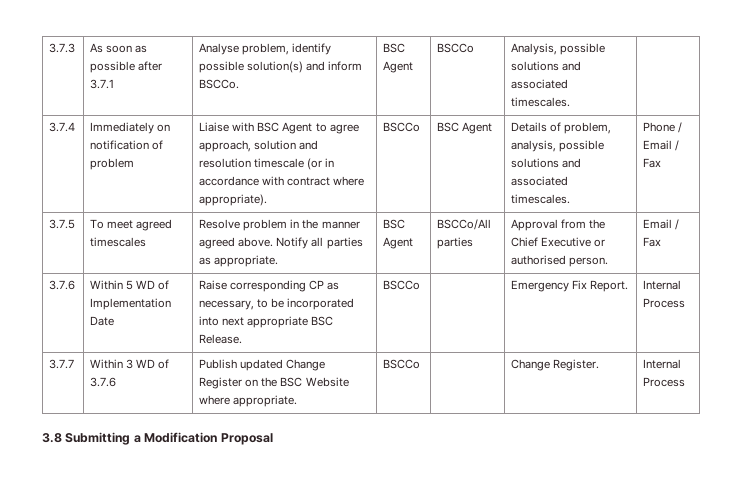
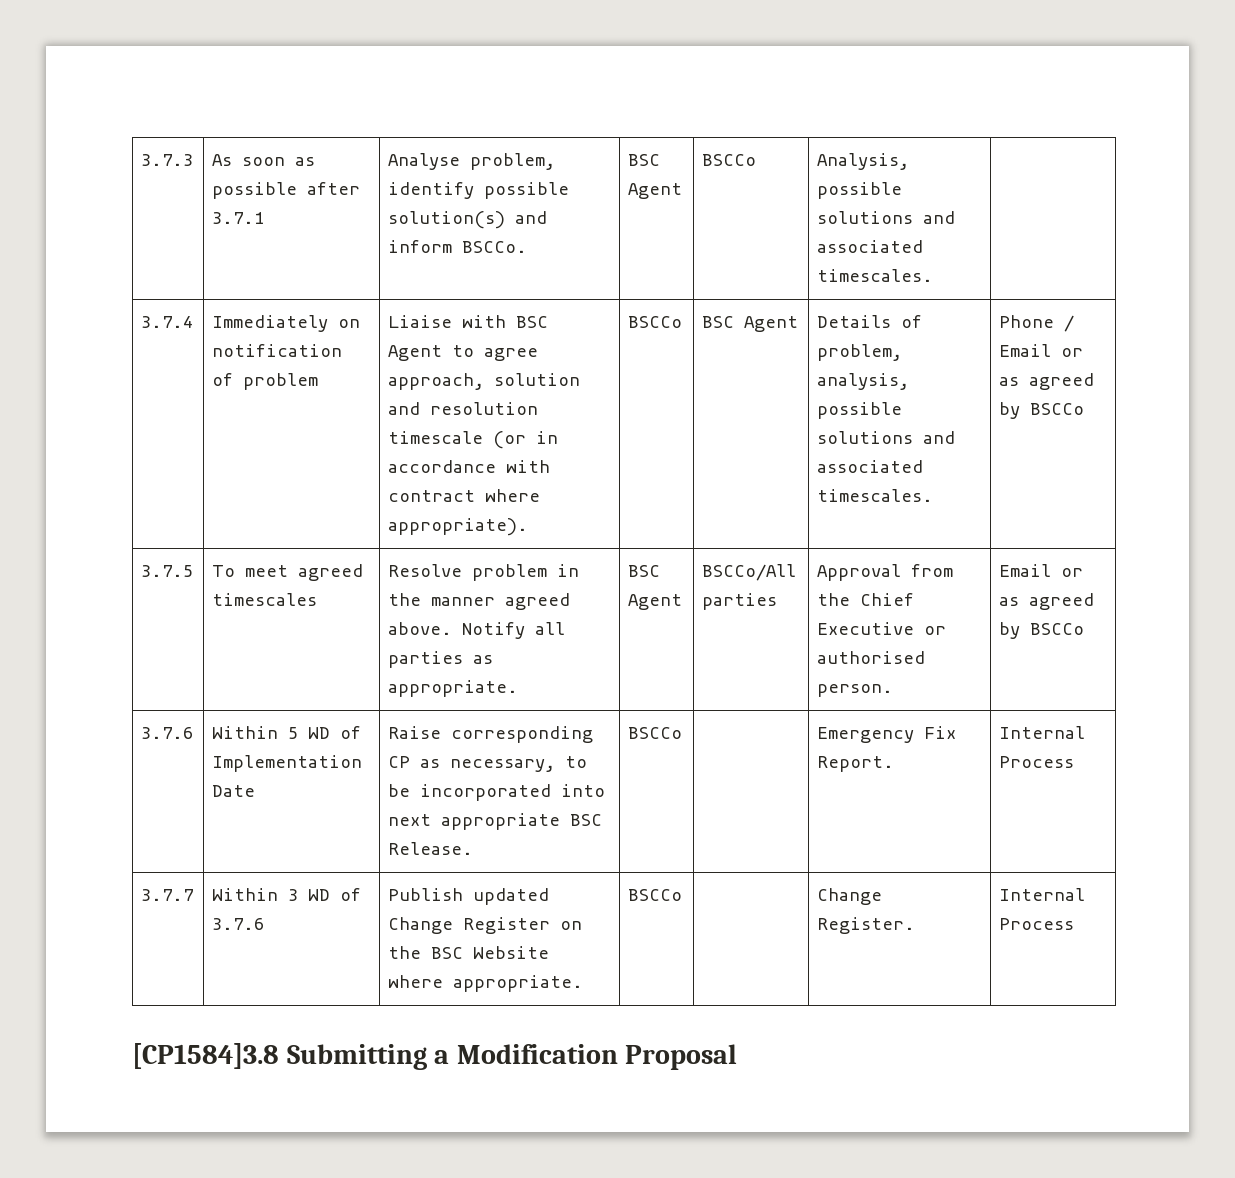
- Phone / Email / Fax
+ Phone / Email or as agreed by BSCCo
- 3.7.5 | To meet agreed timescales | Resolve problem in the manner agreed above. Notify all parties as appropriate. | BSC Agent | BSCCo/All parties | Approval from the Chief Executive or authorised person. | Email / Fax
+ 3.7.5 | To meet agreed timescales | Resolve problem in the manner agreed above. Notify all parties as appropriate. | BSC Agent | BSCCo/All parties | Approval from the Chief Executive or authorised person. | Email or as agreed by BSCCo
- 3.8 Submitting a Modification Proposal
+ [CP1584]3.8 Submitting a Modification Proposal

